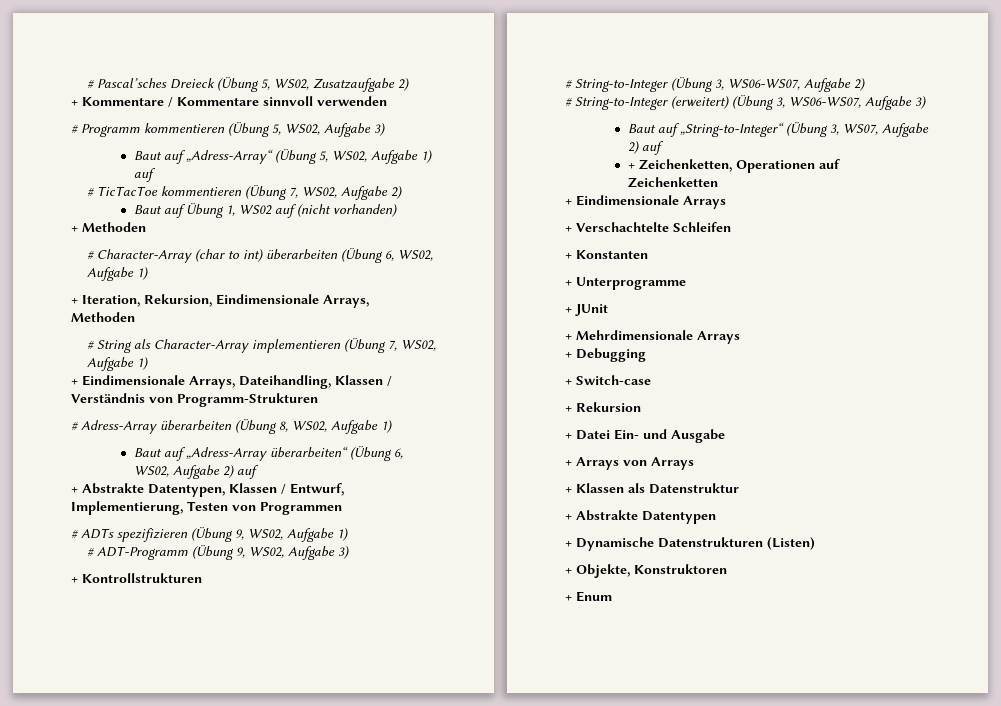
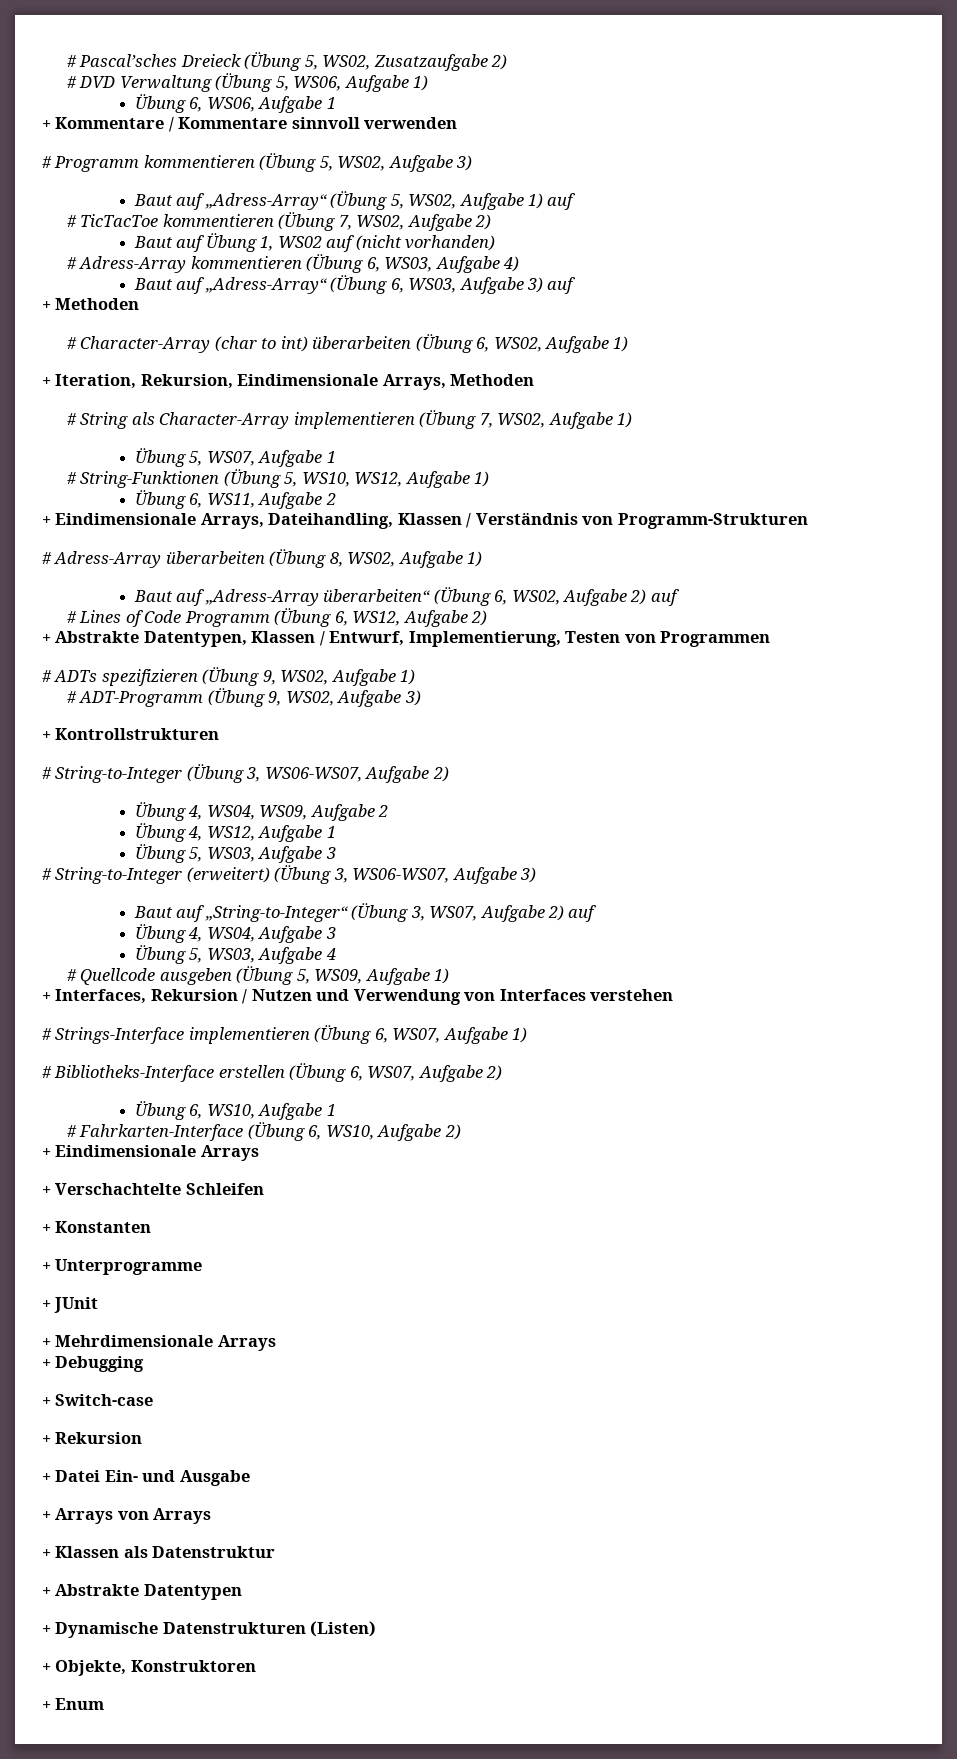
+ # DVD Verwaltung (Übung 5, WS06, Aufgabe 1)
+ Übung 6, WS06, Aufgabe 1
+ # Adress-Array kommentieren (Übung 6, WS03, Aufgabe 4)
+ Baut auf „Adress-Array“ (Übung 6, WS03, Aufgabe 3) auf
+ Übung 5, WS07, Aufgabe 1
+ # String-Funktionen (Übung 5, WS10, WS12, Aufgabe 1)
+ Übung 6, WS11, Aufgabe 2
+ # Lines of Code Programm (Übung 6, WS12, Aufgabe 2)
+ Übung 4, WS04, WS09, Aufgabe 2
+ Übung 4, WS12, Aufgabe 1
+ Übung 5, WS03, Aufgabe 3
- + Zeichenketten, Operationen auf Zeichenketten
+ Übung 4, WS04, Aufgabe 3
+ Übung 5, WS03, Aufgabe 4
+ # Quellcode ausgeben (Übung 5, WS09, Aufgabe 1)
+ + Interfaces, Rekursion / Nutzen und Verwendung von Interfaces verstehen
+ # Strings-Interface implementieren (Übung 6, WS07, Aufgabe 1)
+ # Bibliotheks-Interface erstellen (Übung 6, WS07, Aufgabe 2)
+ Übung 6, WS10, Aufgabe 1
+ # Fahrkarten-Interface (Übung 6, WS10, Aufgabe 2)

